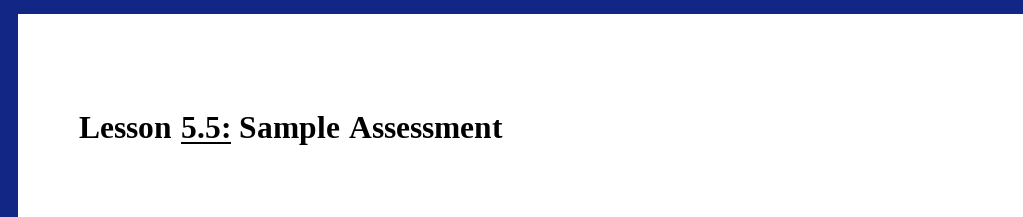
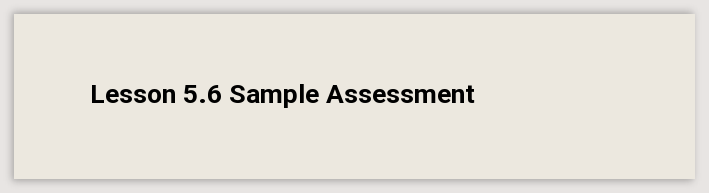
- Lesson 5.5: Sample Assessment
+ Lesson 5.6 Sample Assessment

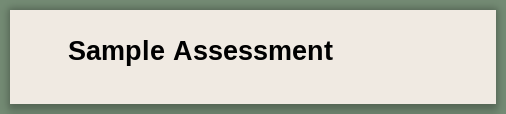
- Lesson 5.6 Sample Assessment
+ Sample Assessment

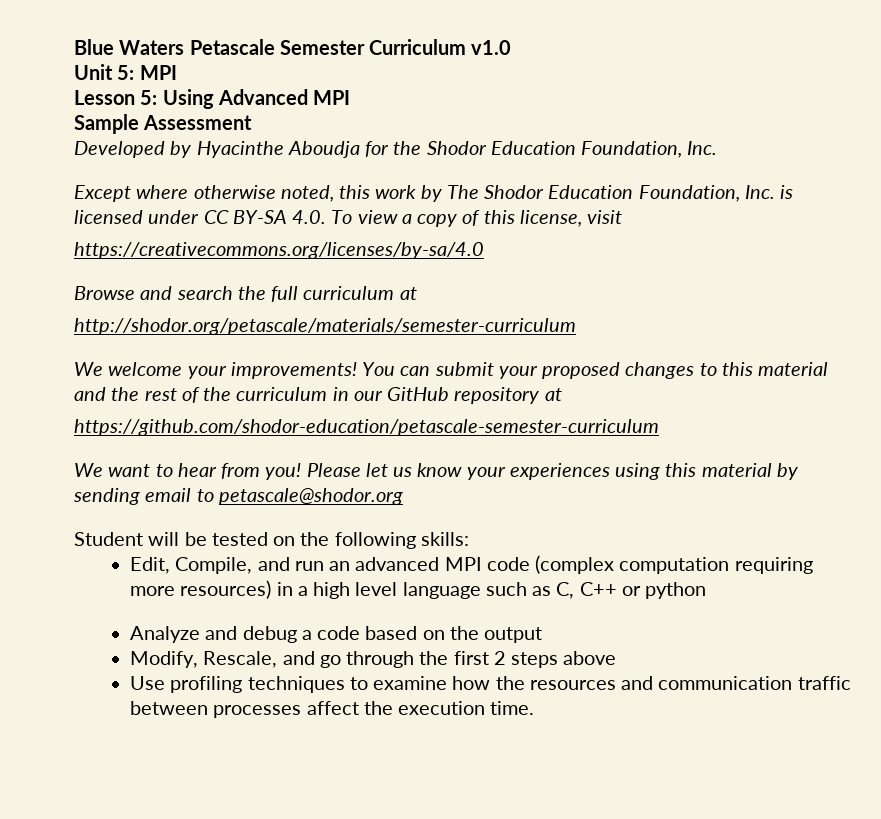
+ Blue Waters Petascale Semester Curriculum v1.0
+ Unit 5: MPI
+ Lesson 5: Using Advanced MPI
  Sample Assessment
+ Developed by Hyacinthe Aboudja for the Shodor Education Foundation, Inc.
+ Except where otherwise noted, this work by The Shodor Education Foundation, Inc. is licensed under CC BY-SA 4.0. To view a copy of this license, visit
+ https://creativecommons.org/licenses/by-sa/4.0
+ Browse and search the full curriculum at
+ http://shodor.org/petascale/materials/semester-curriculum
+ We welcome your improvements! You can submit your proposed changes to this material and the rest of the curriculum in our GitHub repository at
+ https://github.com/shodor-education/petascale-semester-curriculum
+ We want to hear from you! Please let us know your experiences using this material by sending email to petascale@shodor.org
+ Student will be tested on the following skills:
+ Edit, Compile, and run an advanced MPI code (complex computation requiring more resources) in a high level language such as C, C++ or python
+ Analyze and debug a code based on the output
+ Modify, Rescale, and go through the first 2 steps above
+ Use profiling techniques to examine how the resources and communication traffic between processes affect the execution time.

